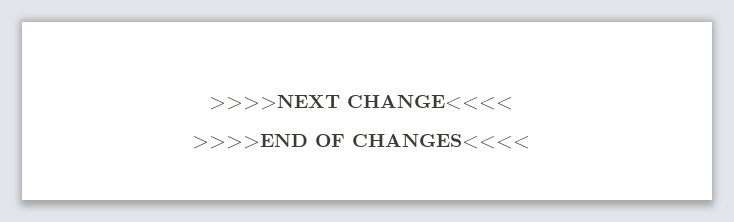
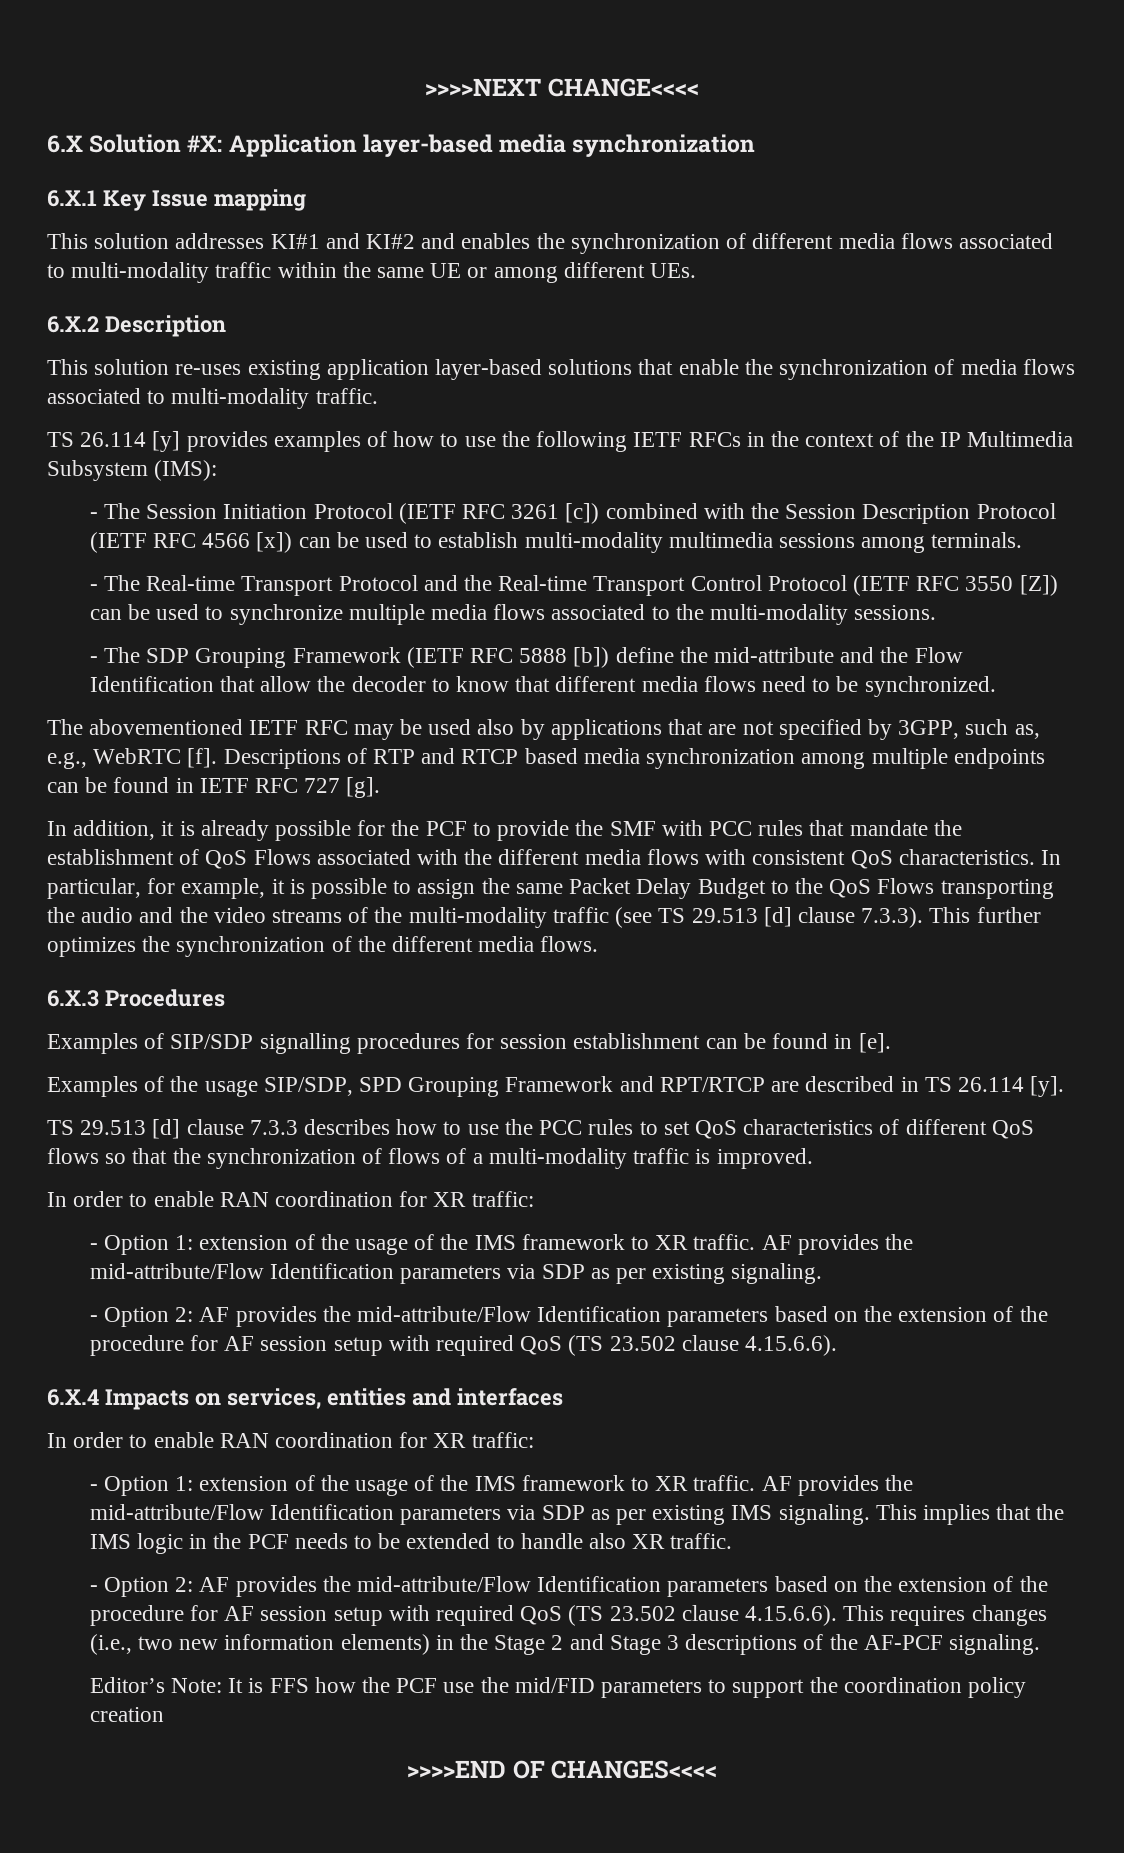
+ 6.X Solution #X: Application layer-based media synchronization
+ 6.X.1 Key Issue mapping
+ This solution addresses KI#1 and KI#2 and enables the synchronization of different media flows associated to multi-modality traffic within the same UE or among different UEs.
+ 6.X.2 Description
+ This solution re-uses existing application layer-based solutions that enable the synchronization of media flows associated to multi-modality traffic.
+ TS 26.114 [y] provides examples of how to use the following IETF RFCs in the context of the IP Multimedia Subsystem (IMS):
+ - The Session Initiation Protocol (IETF RFC 3261 [c]) combined with the Session Description Protocol (IETF RFC 4566 [x]) can be used to establish multi-modality multimedia sessions among terminals.
+ - The Real-time Transport Protocol and the Real-time Transport Control Protocol (IETF RFC 3550 [Z]) can be used to synchronize multiple media flows associated to the multi-modality sessions.
+ - The SDP Grouping Framework (IETF RFC 5888 [b]) define the mid-attribute and the Flow Identification that allow the decoder to know that different media flows need to be synchronized.
+ The abovementioned IETF RFC may be used also by applications that are not specified by 3GPP, such as, e.g., WebRTC [f]. Descriptions of RTP and RTCP based media synchronization among multiple endpoints can be found in IETF RFC 727 [g].
+ In addition, it is already possible for the PCF to provide the SMF with PCC rules that mandate the establishment of QoS Flows associated with the different media flows with consistent QoS characteristics. In particular, for example, it is possible to assign the same Packet Delay Budget to the QoS Flows transporting the audio and the video streams of the multi-modality traffic (see TS 29.513 [d] clause 7.3.3). This further optimizes the synchronization of the different media flows.
+ 6.X.3 Procedures
+ Examples of SIP/SDP signalling procedures for session establishment can be found in [e].
+ Examples of the usage SIP/SDP, SPD Grouping Framework and RPT/RTCP are described in TS 26.114 [y].
+ TS 29.513 [d] clause 7.3.3 describes how to use the PCC rules to set QoS characteristics of different QoS flows so that the synchronization of flows of a multi-modality traffic is improved.
+ In order to enable RAN coordination for XR traffic:
+ - Option 1: extension of the usage of the IMS framework to XR traffic. AF provides the mid-attribute/Flow Identification parameters via SDP as per existing signaling.
+ - Option 2: AF provides the mid-attribute/Flow Identification parameters based on the extension of the procedure for AF session setup with required QoS (TS 23.502 clause 4.15.6.6).
+ 6.X.4 Impacts on services, entities and interfaces
+ In order to enable RAN coordination for XR traffic:
+ - Option 1: extension of the usage of the IMS framework to XR traffic. AF provides the mid-attribute/Flow Identification parameters via SDP as per existing IMS signaling. This implies that the IMS logic in the PCF needs to be extended to handle also XR traffic.
+ - Option 2: AF provides the mid-attribute/Flow Identification parameters based on the extension of the procedure for AF session setup with required QoS (TS 23.502 clause 4.15.6.6). This requires changes (i.e., two new information elements) in the Stage 2 and Stage 3 descriptions of the AF-PCF signaling.
+ Editor’s Note: It is FFS how the PCF use the mid/FID parameters to support the coordination policy creation

